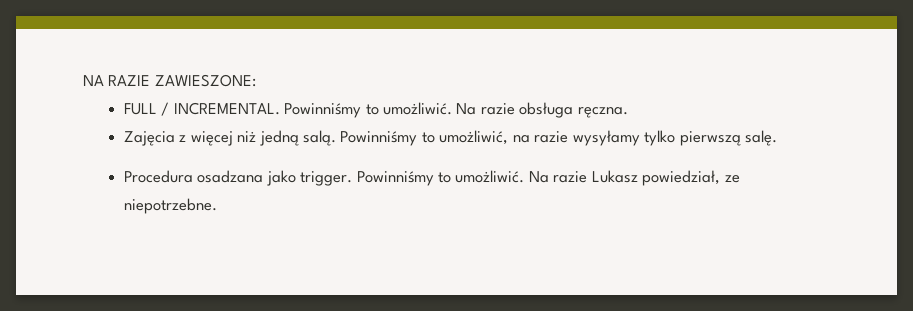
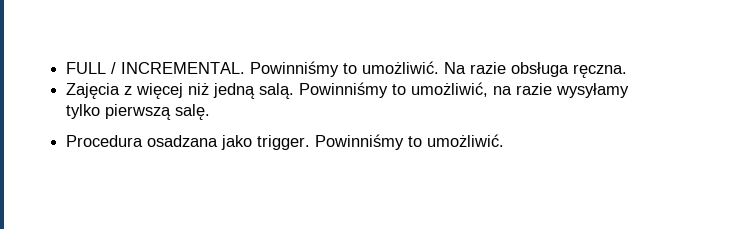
- NA RAZIE ZAWIESZONE:
- Na razie Lukasz powiedział, ze niepotrzebne.

